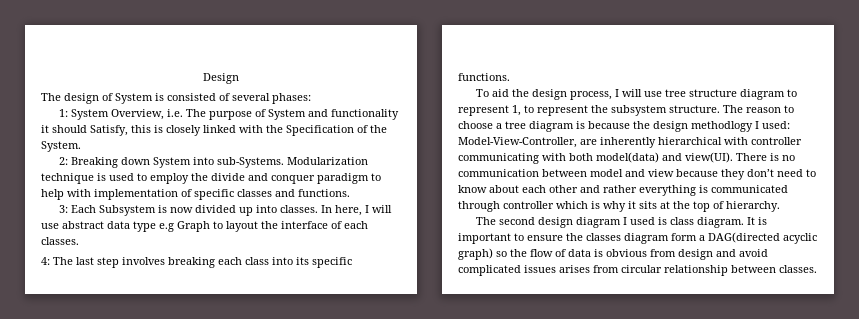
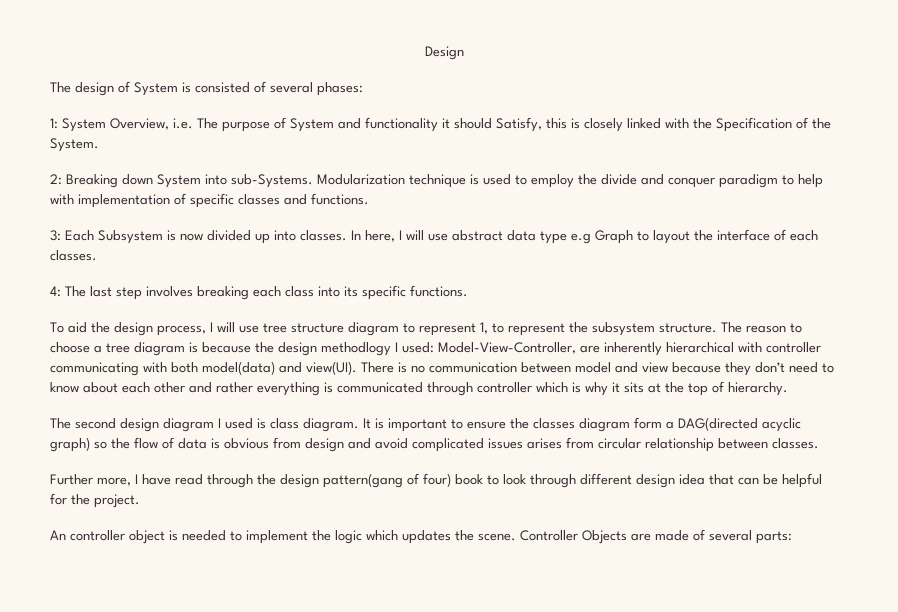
+ Further more, I have read through the design pattern(gang of four) book to look through different design idea that can be helpful for the project.
+ An controller object is needed to implement the logic which updates the scene. Controller Objects are made of several parts:

